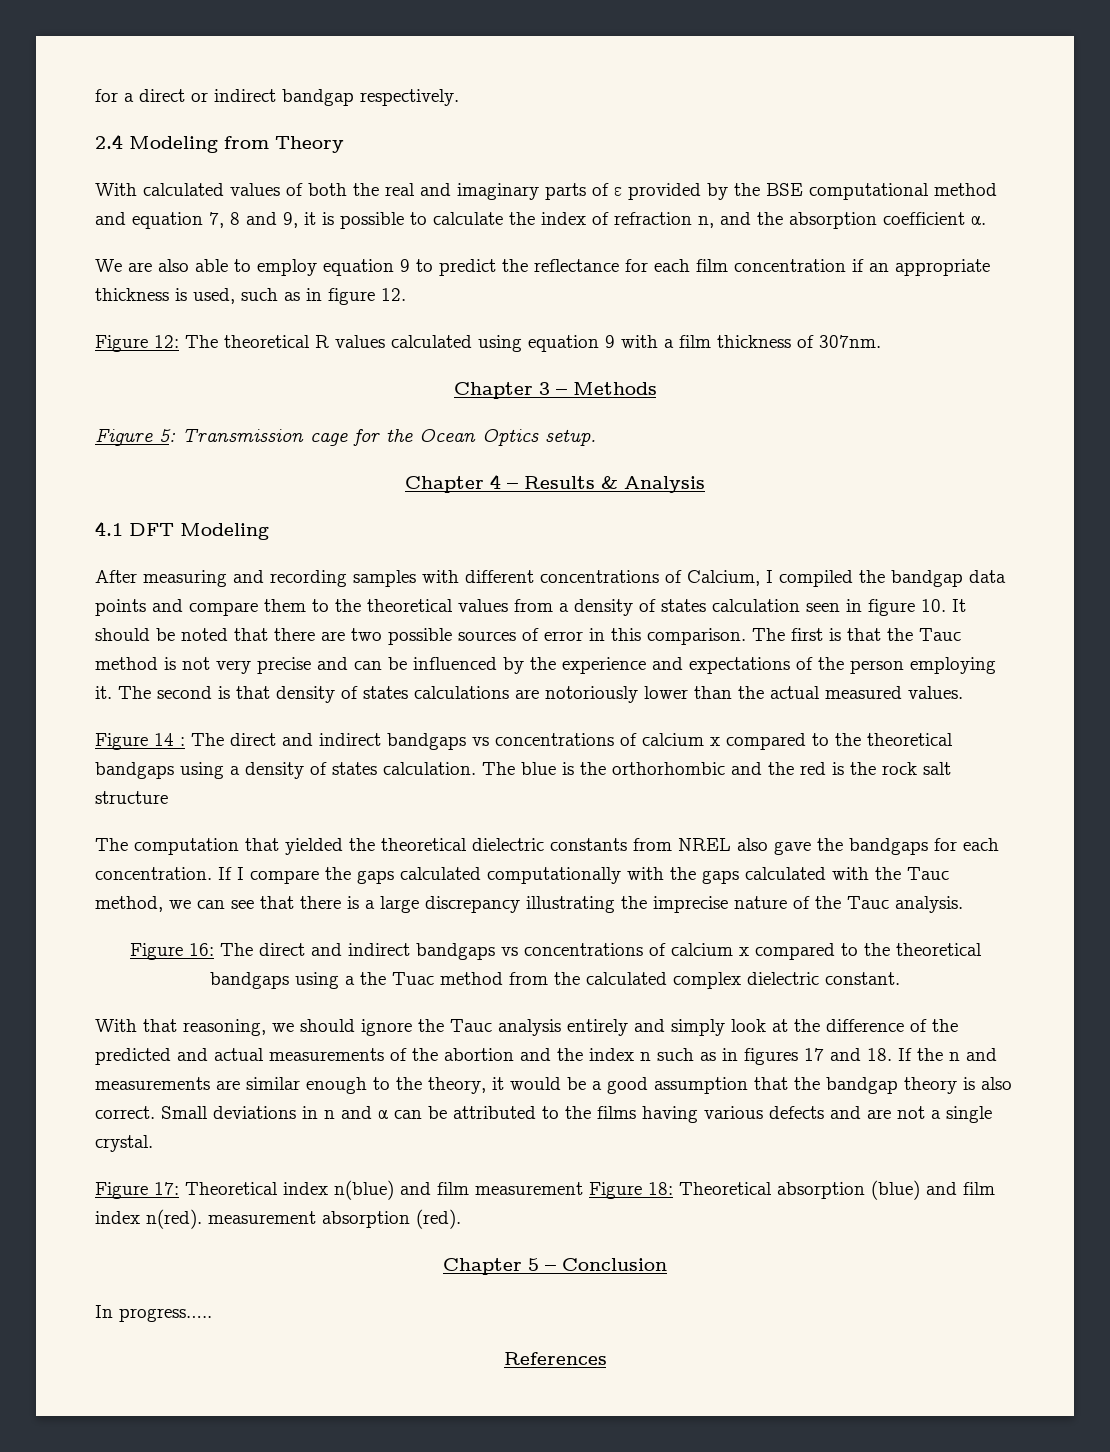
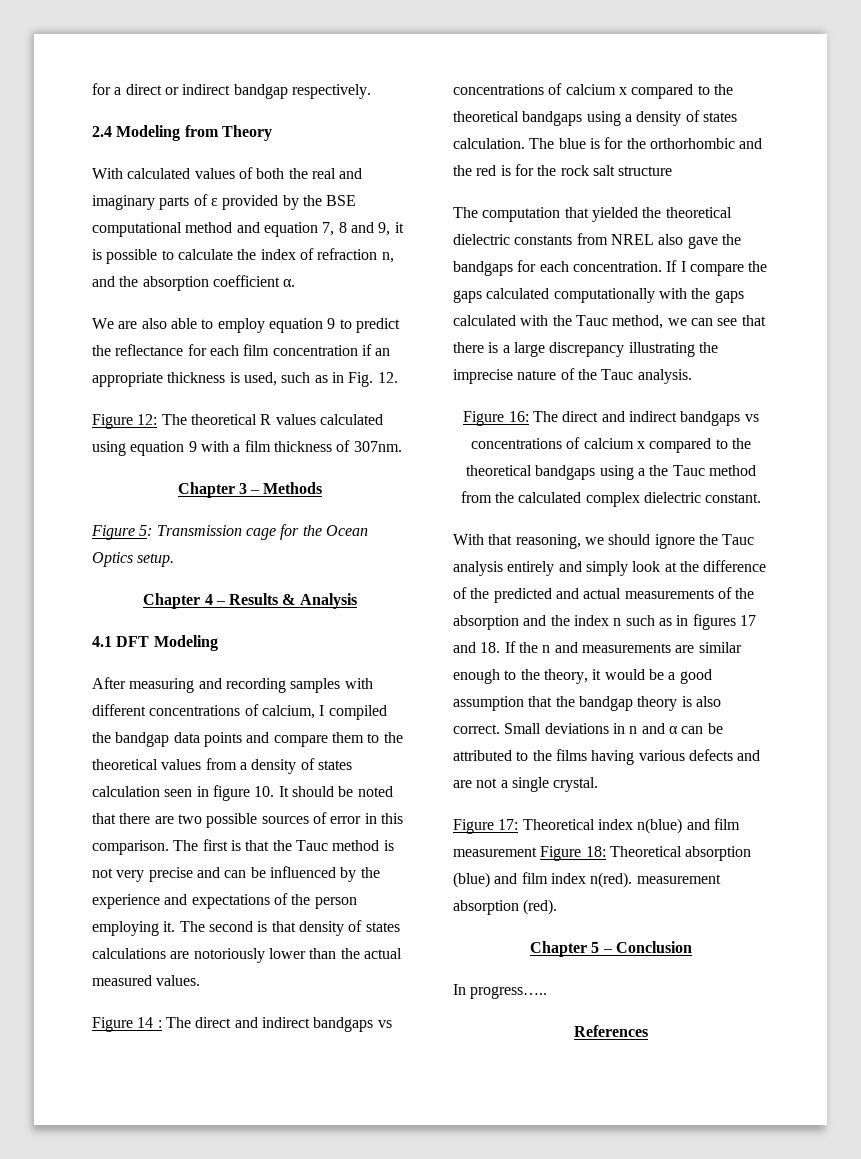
- We are also able to employ equation 9 to predict the reflectance for each film concentration if an appropriate thickness is used, such as in figure 12.
+ We are also able to employ equation 9 to predict the reflectance for each film concentration if an appropriate thickness is used, such as in Fig. 12.
- After measuring and recording samples with different concentrations of Calcium, I compiled the bandgap data points and compare them to the theoretical values from a density of states calculation seen in figure 10. It should be noted that there are two possible sources of error in this comparison.
+ After measuring and recording samples with different concentrations of calcium, I compiled the bandgap data points and compare them to the theoretical values from a density of states calculation seen in figure 10. It should be noted that there are two possible sources of error in this comparison.
- The blue is the orthorhombic and the red is the rock salt structure
+ The blue is for the orthorhombic and the red is for the rock salt structure
- Figure 16: The direct and indirect bandgaps vs concentrations of calcium x compared to the theoretical bandgaps using a the Tuac method from the calculated complex dielectric constant.
+ Figure 16: The direct and indirect bandgaps vs concentrations of calcium x compared to the theoretical bandgaps using a the Tauc method from the calculated complex dielectric constant.
- With that reasoning, we should ignore the Tauc analysis entirely and simply look at the difference of the predicted and actual measurements of the abortion and the index n such as in figures 17 and 18. If the n and measurements are similar enough to the theory, it would be a good assumption that the bandgap theory is also correct.
+ With that reasoning, we should ignore the Tauc analysis entirely and simply look at the difference of the predicted and actual measurements of the absorption and the index n such as in figures 17 and 18. If the n and measurements are similar enough to the theory, it would be a good assumption that the bandgap theory is also correct.

